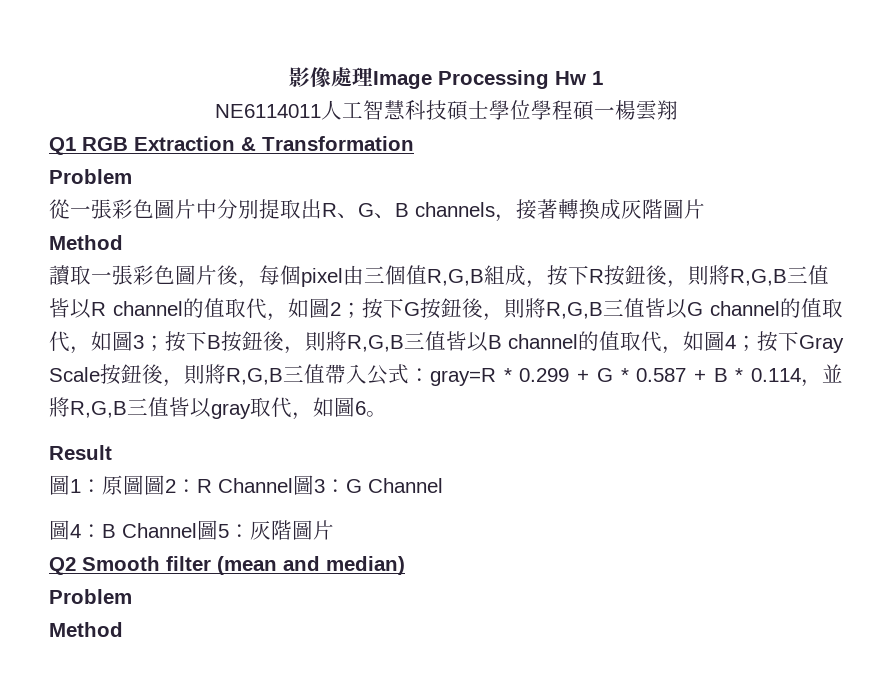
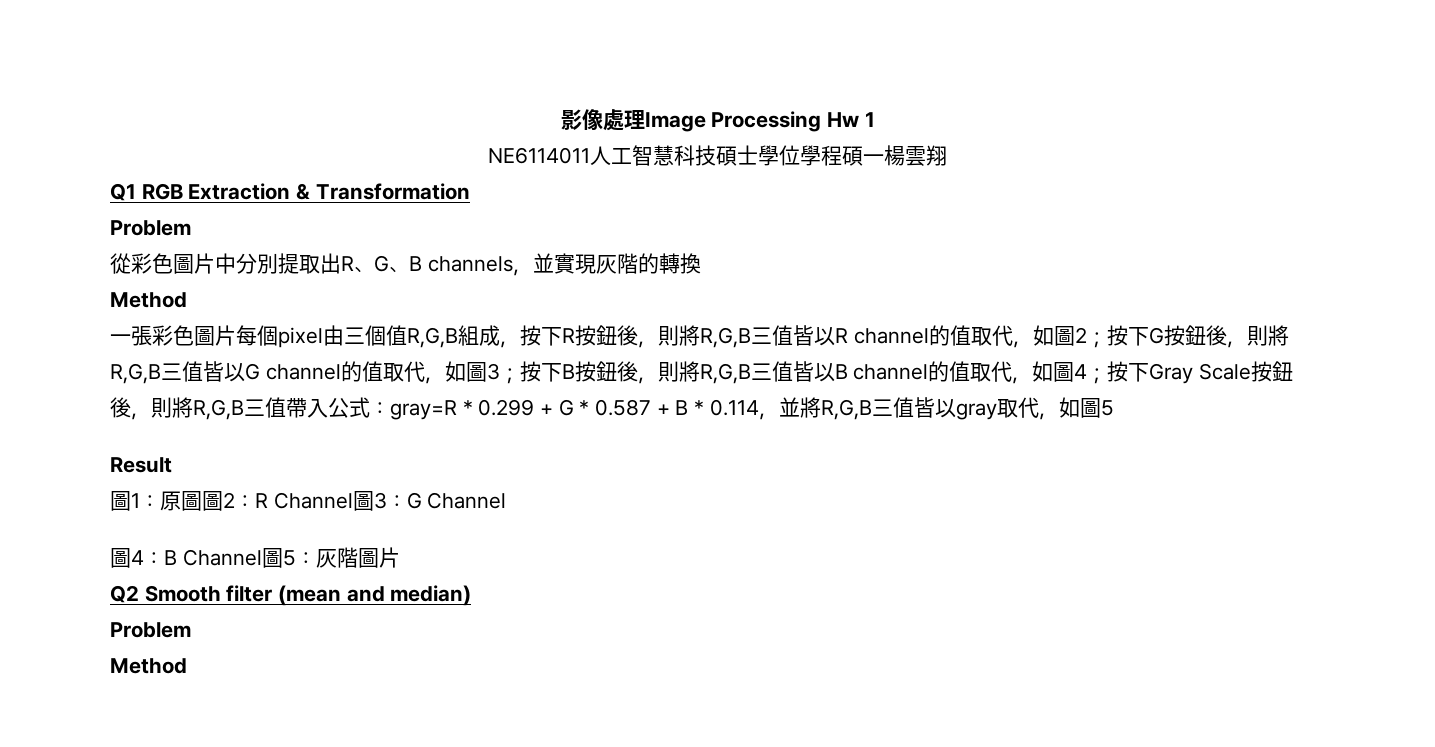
- 從一張彩色圖片中分別提取出R、G、B channels，接著轉換成灰階圖片
+ 從彩色圖片中分別提取出R、G、B channels，並實現灰階的轉換
- 讀取一張彩色圖片後，每個pixel由三個值R,G,B組成，按下R按鈕後，則將R,G,B三值皆以R channel的值取代，如圖2；
+ 一張彩色圖片每個pixel由三個值R,G,B組成，按下R按鈕後，則將R,G,B三值皆以R channel的值取代，如圖2；
- gray=R * 0.299 + G * 0.587 + B * 0.114，並將R,G,B三值皆以gray取代，如圖6。
+ gray=R * 0.299 + G * 0.587 + B * 0.114，並將R,G,B三值皆以gray取代，如圖5

